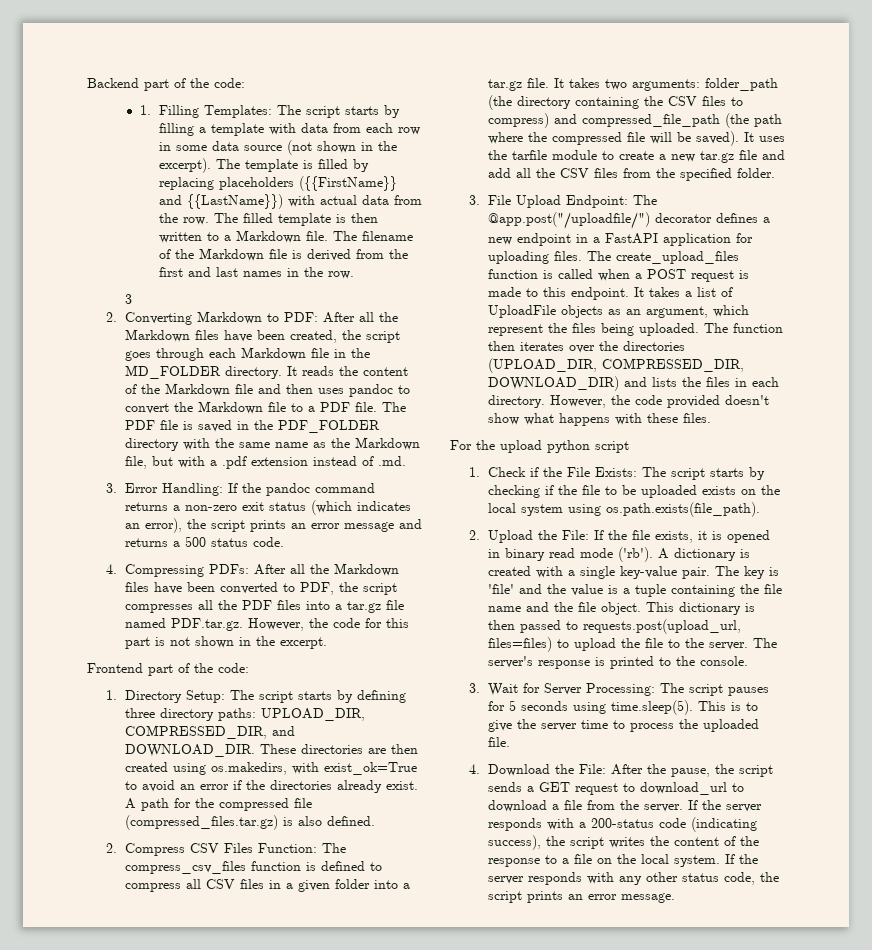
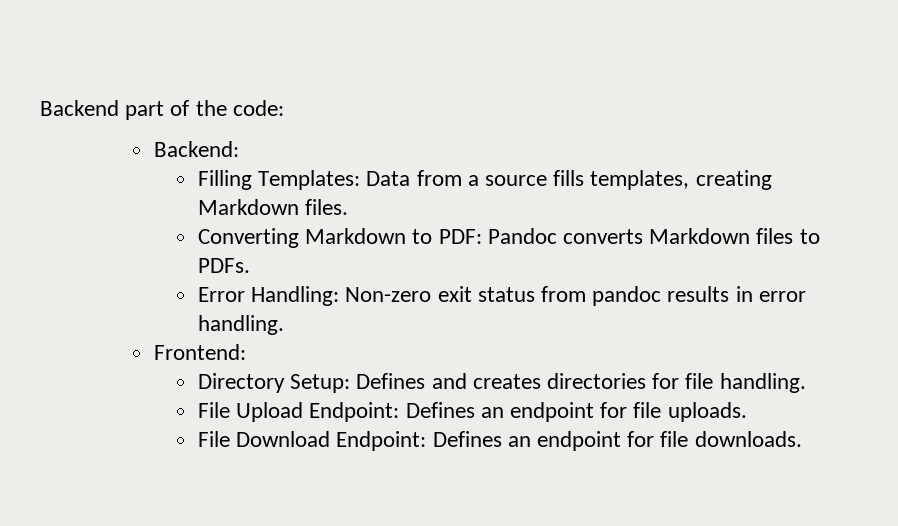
- 1. Filling Templates: The script starts by filling a template with data from each row in some data source (not shown in the excerpt). The template is filled by replacing placeholders ({{FirstName}} and {{LastName}}) with actual data from the row. The filled template is then written to a Markdown file. The filename of the Markdown file is derived from the first and last names in the row.
- 3
- 2. Converting Markdown to PDF: After all the Markdown files have been created, the script goes through each Markdown file in the MD_FOLDER directory. It reads the content of the Markdown file and then uses pandoc to convert the Markdown file to a PDF file. The PDF file is saved in the PDF_FOLDER directory with the same name as the Markdown file, but with a .pdf extension instead of .md.
- 3. Error Handling: If the pandoc command returns a non-zero exit status (which indicates an error), the script prints an error message and returns a 500 status code.
- 4. Compressing PDFs: After all the Markdown files have been converted to PDF, the script compresses all the PDF files into a tar.gz file named PDF.tar.gz. However, the code for this part is not shown in the excerpt.
- Frontend part of the code:
- 1. Directory Setup: The script starts by defining three directory paths: UPLOAD_DIR, COMPRESSED_DIR, and DOWNLOAD_DIR. These directories are then created using os.makedirs, with exist_ok=True to avoid an error if the directories already exist. A path for the compressed file (compressed_files.tar.gz) is also defined.
- 2. Compress CSV Files Function: The compress_csv_files function is defined to compress all CSV files in a given folder into a tar.gz file. It takes two arguments: folder_path (the directory containing the CSV files to compress) and compressed_file_path (the path where the compressed file will be saved). It uses the tarfile module to create a new tar.gz file and add all the CSV files from the specified folder.
- 3. File Upload Endpoint: The @app.post("/uploadfile/") decorator defines a new endpoint in a FastAPI application for uploading files. The create_upload_files function is called when a POST request is made to this endpoint. It takes a list of UploadFile objects as an argument, which represent the files being uploaded. The function then iterates over the directories (UPLOAD_DIR, COMPRESSED_DIR, DOWNLOAD_DIR) and lists the files in each directory. However, the code provided doesn't show what happens with these files.
- For the upload python script
- 1. Check if the File Exists: The script starts by checking if the file to be uploaded exists on the local system using os.path.exists(file_path).
- 2. Upload the File: If the file exists, it is opened in binary read mode ('rb'). A dictionary is created with a single key-value pair. The key is 'file' and the value is a tuple containing the file name and the file object. This dictionary is then passed to requests.post(upload_url, files=files) to upload the file to the server. The server's response is printed to the console.
- 3. Wait for Server Processing: The script pauses for 5 seconds using time.sleep(5). This is to give the server time to process the uploaded file.
- 4. Download the File: After the pause, the script sends a GET request to download_url to download a file from the server. If the server responds with a 200-status code (indicating success), the script writes the content of the response to a file on the local system. If the server responds with any other status code, the script prints an error message.
+ Backend:
+ Filling Templates: Data from a source fills templates, creating Markdown files.
+ Converting Markdown to PDF: Pandoc converts Markdown files to PDFs.
+ Error Handling: Non-zero exit status from pandoc results in error handling.
+ Frontend:
+ Directory Setup: Defines and creates directories for file handling.
+ File Upload Endpoint: Defines an endpoint for file uploads.
+ File Download Endpoint: Defines an endpoint for file downloads.

